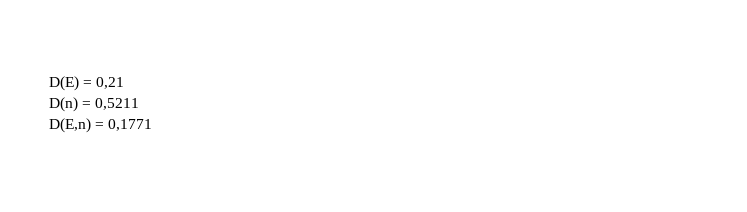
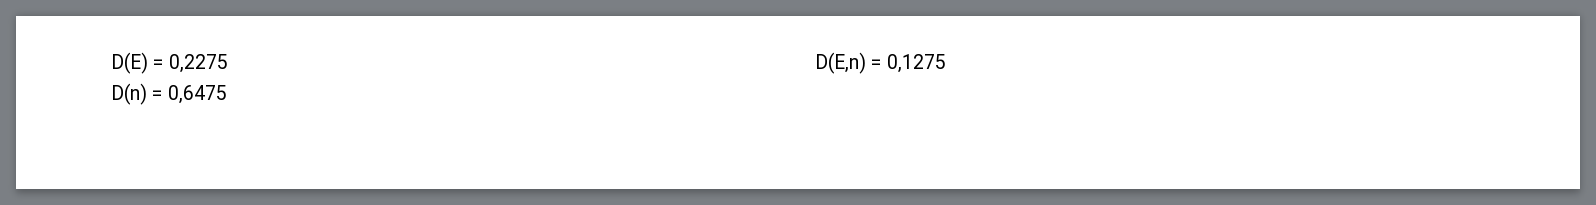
- D(E) = 0,21
+ D(E) = 0,2275
- D(n) = 0,5211
+ D(n) = 0,6475
- D(E,n) = 0,1771
+ D(E,n) = 0,1275

